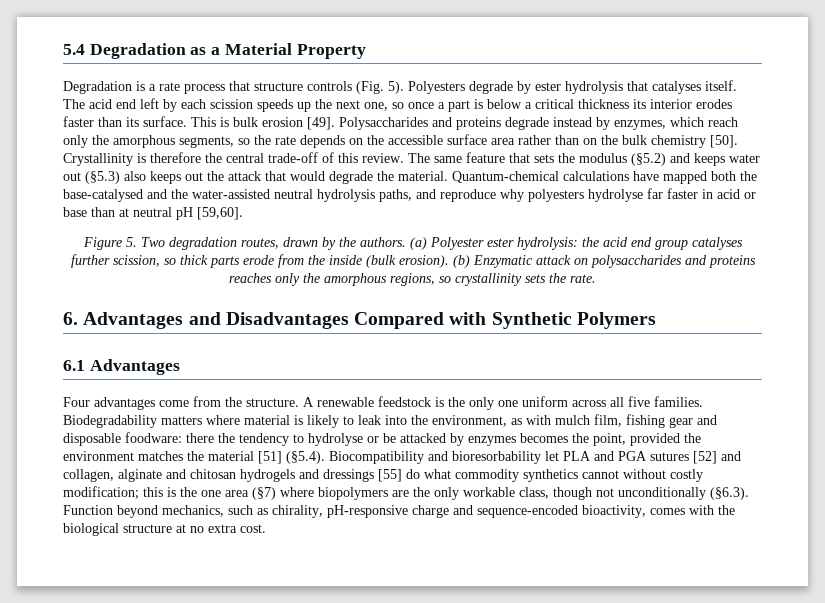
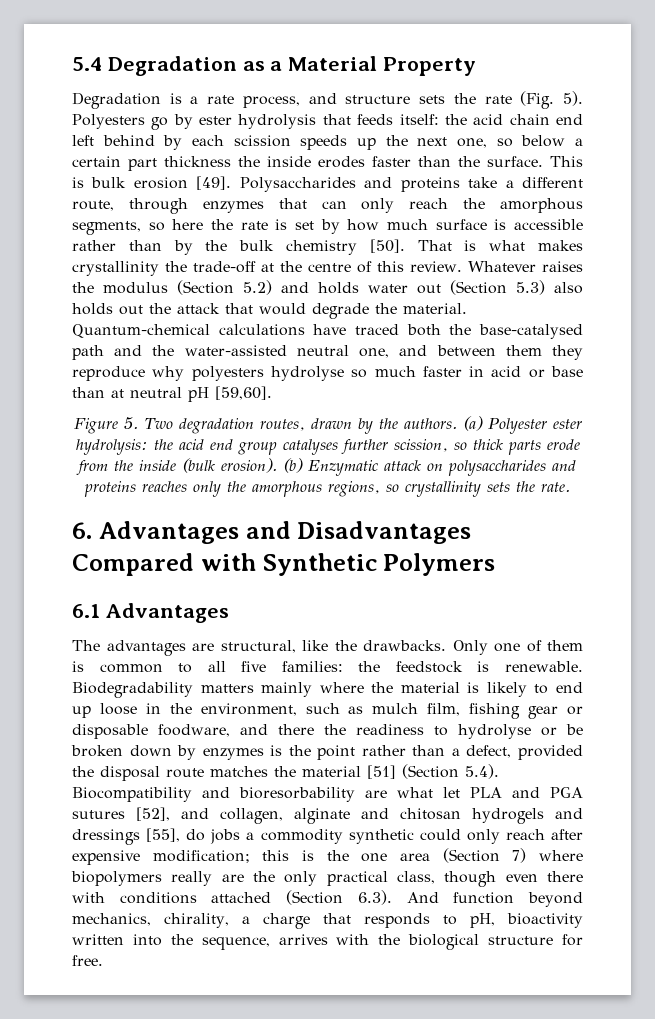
- Degradation is a rate process that structure controls (Fig. 5).
+ Degradation is a rate process, and structure sets the rate (Fig. 5).
- Polyesters degrade by ester hydrolysis that catalyses itself. The acid end left by each scission speeds up the next one, so once a part is below a critical thickness its interior erodes faster than its surface.
+ Polyesters go by ester hydrolysis that feeds itself: the acid chain end left behind by each scission speeds up the next one, so below a certain part thickness the inside erodes faster than the surface.
- Polysaccharides and proteins degrade instead by enzymes, which reach only the amorphous segments, so the rate depends on the accessible surface area rather than on the bulk chemistry [50].
+ Polysaccharides and proteins take a different route, through enzymes that can only reach the amorphous segments, so here the rate is set by how much surface is accessible rather than by the bulk chemistry [50].
- Crystallinity is therefore the central trade-off of this review. The same feature that sets the modulus (§5.2) and keeps water out (§5.3) also keeps out the attack that would degrade the material.
+ That is what makes crystallinity the trade-off at the centre of this review. Whatever raises the modulus (Section 5.2) and holds water out (Section 5.3) also holds out the attack that would degrade the material.
- Quantum-chemical calculations have mapped both the base-catalysed and the water-assisted neutral hydrolysis paths, and reproduce why polyesters hydrolyse far faster in acid or base than at neutral pH [59,60].
+ Quantum-chemical calculations have traced both the base-catalysed path and the water-assisted neutral one, and between them they reproduce why polyesters hydrolyse so much faster in acid or base than at neutral pH [59,60].
- Four advantages come from the structure. A renewable feedstock is the only one uniform across all five families. Biodegradability matters where material is likely to leak into the environment, as with mulch film, fishing gear and disposable foodware: there the tendency to hydrolyse or be attacked by enzymes becomes the point, provided the environment matches the material [51] (§5.4). Biocompatibility and bioresorbability let PLA and PGA sutures [52] and collagen, alginate and chitosan hydrogels and dressings [55] do what commodity synthetics cannot without costly modification; this is the one area (§7) where biopolymers are the only workable class, though not unconditionally (§6.3). Function beyond mechanics, such as chirality, pH-responsive charge and sequence-encoded bioactivity, comes with the biological structure at no extra cost.
+ The advantages are structural, like the drawbacks. Only one of them is common to all five families: the feedstock is renewable. Biodegradability matters mainly where the material is likely to end up loose in the environment, such as mulch film, fishing gear or disposable foodware, and there the readiness to hydrolyse or be broken down by enzymes is the point rather than a defect, provided the disposal route matches the material [51] (Section 5.4). Biocompatibility and bioresorbability are what let PLA and PGA sutures [52], and collagen, alginate and chitosan hydrogels and dressings [55], do jobs a commodity synthetic could only reach after expensive modification; this is the one area (Section 7) where biopolymers really are the only practical class, though even there with conditions attached (Section 6.3). And function beyond mechanics, chirality, a charge that responds to pH, bioactivity written into the sequence, arrives with the biological structure for free.

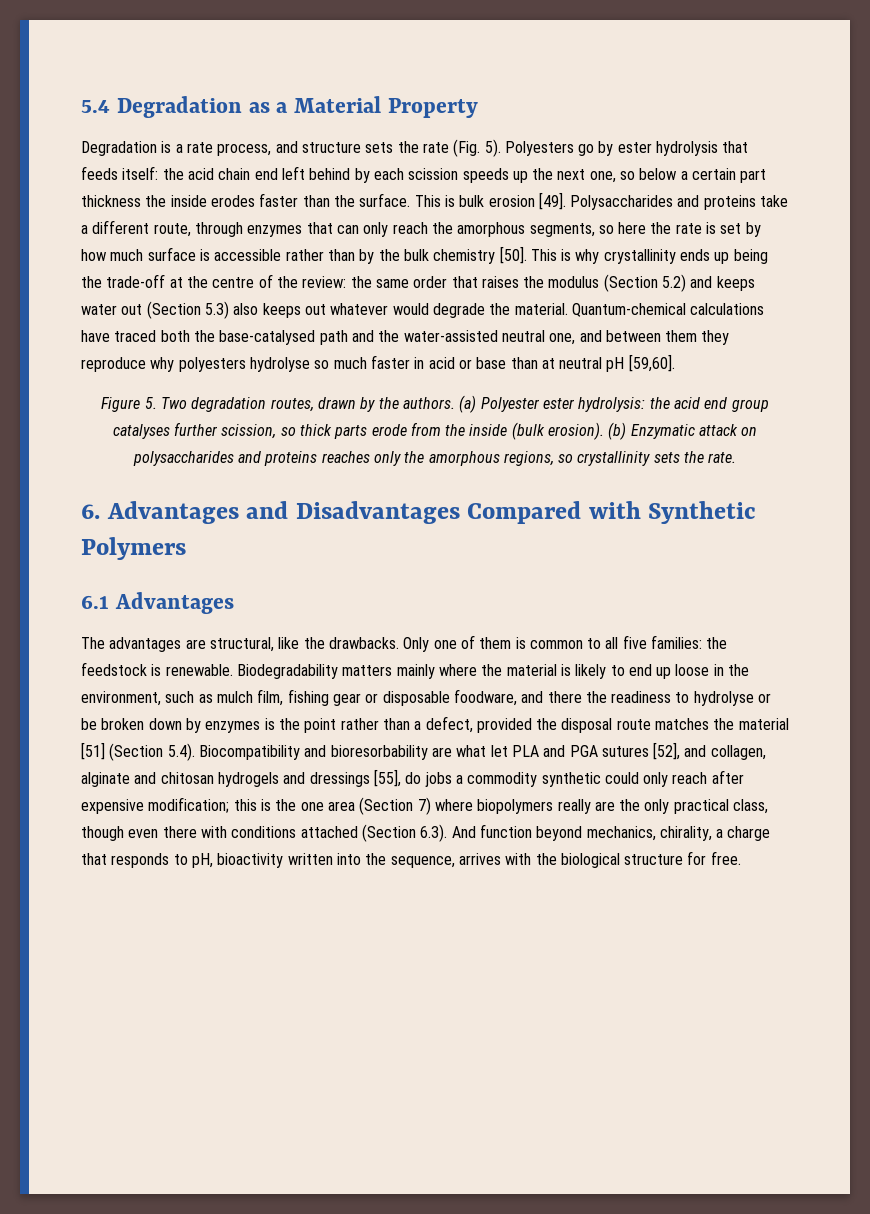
- That is what makes crystallinity the trade-off at the centre of this review. Whatever raises the modulus (Section 5.2) and holds water out (Section 5.3) also holds out the attack that would degrade the material.
+ This is why crystallinity ends up being the trade-off at the centre of the review: the same order that raises the modulus (Section 5.2) and keeps water out (Section 5.3) also keeps out whatever would degrade the material.

